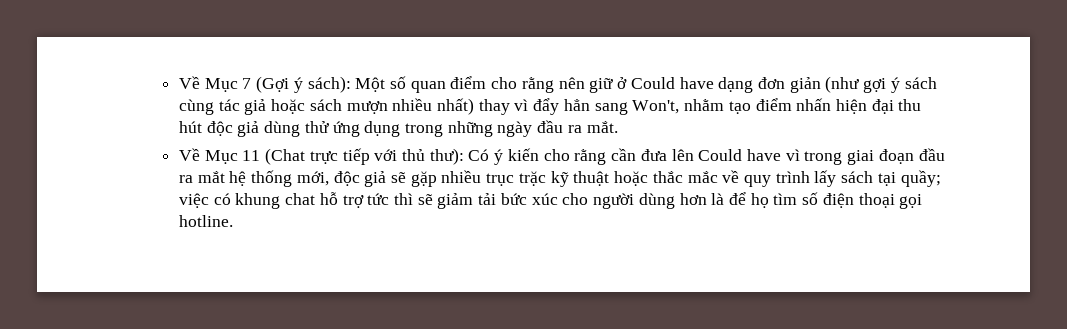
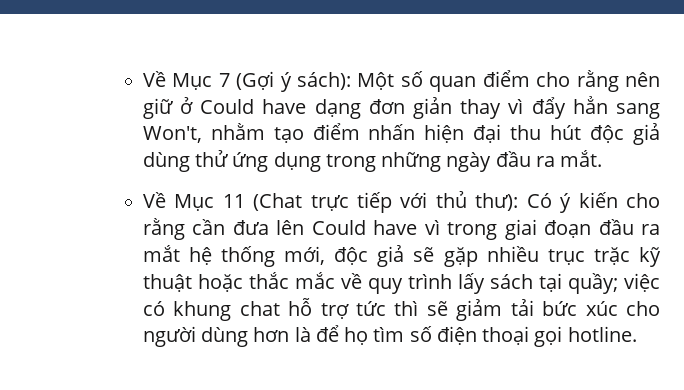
- Về Mục 7 (Gợi ý sách): Một số quan điểm cho rằng nên giữ ở Could have dạng đơn giản (như gợi ý sách cùng tác giả hoặc sách mượn nhiều nhất) thay vì đẩy hẳn sang Won't, nhằm tạo điểm nhấn hiện đại thu hút độc giả dùng thử ứng dụng trong những ngày đầu ra mắt.
+ Về Mục 7 (Gợi ý sách): Một số quan điểm cho rằng nên giữ ở Could have dạng đơn giản thay vì đẩy hẳn sang Won't, nhằm tạo điểm nhấn hiện đại thu hút độc giả dùng thử ứng dụng trong những ngày đầu ra mắt.

